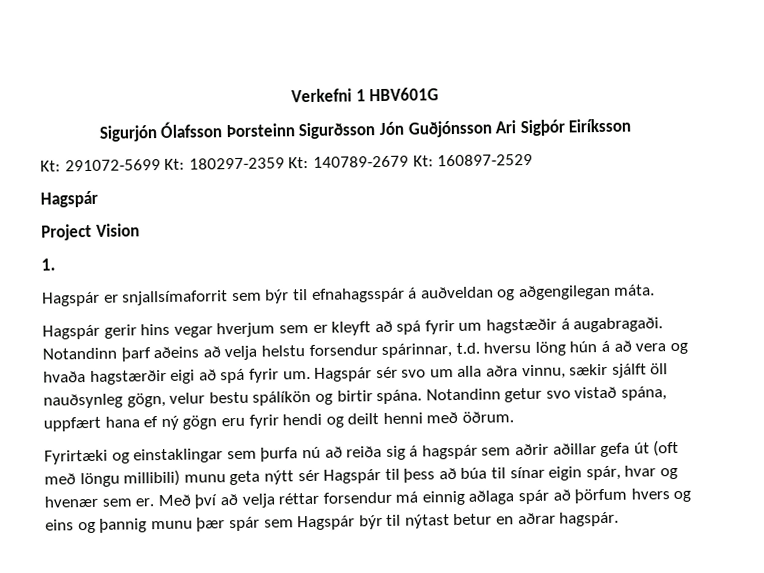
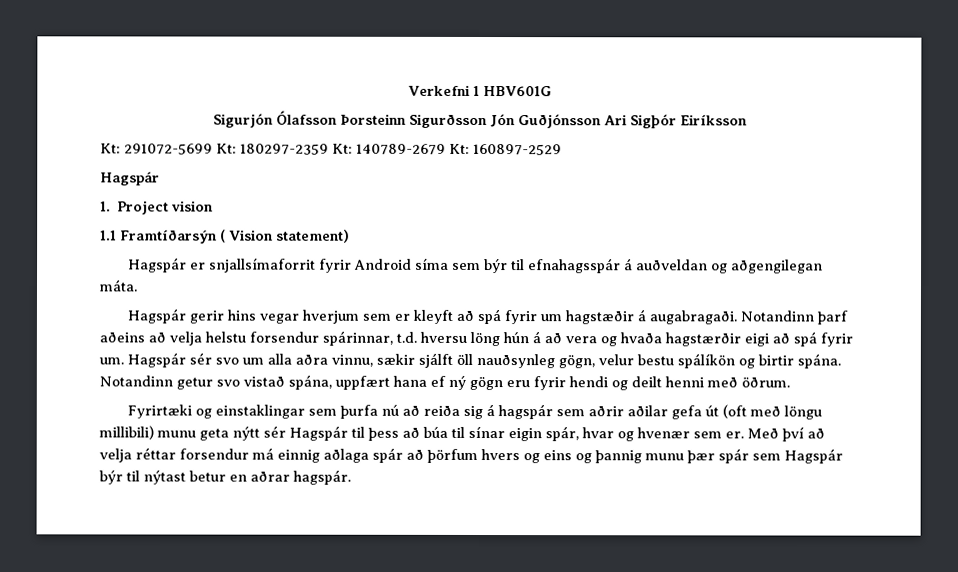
- Project Vision
- 1.
+ 1. Project vision
+ 1.1 Framtíðarsýn ( Vision statement)
- Hagspár er snjallsímaforrit sem býr til efnahagsspár á auðveldan og aðgengilegan máta.
+ Hagspár er snjallsímaforrit fyrir Android síma sem býr til efnahagsspár á auðveldan og aðgengilegan máta.
- Fyrirtæki og einstaklingar sem þurfa nú að reiða sig á hagspár sem aðrir aðillar gefa út (oft með löngu millibili) munu geta nýtt sér Hagspár til þess að búa til sínar eigin spár, hvar og hvenær sem er.
+ Fyrirtæki og einstaklingar sem þurfa nú að reiða sig á hagspár sem aðrir aðilar gefa út (oft með löngu millibili) munu geta nýtt sér Hagspár til þess að búa til sínar eigin spár, hvar og hvenær sem er.

